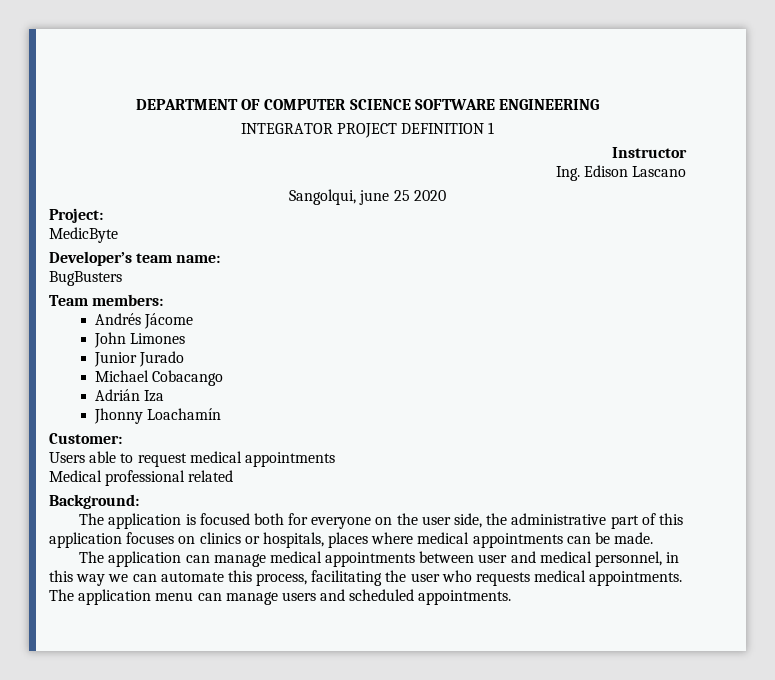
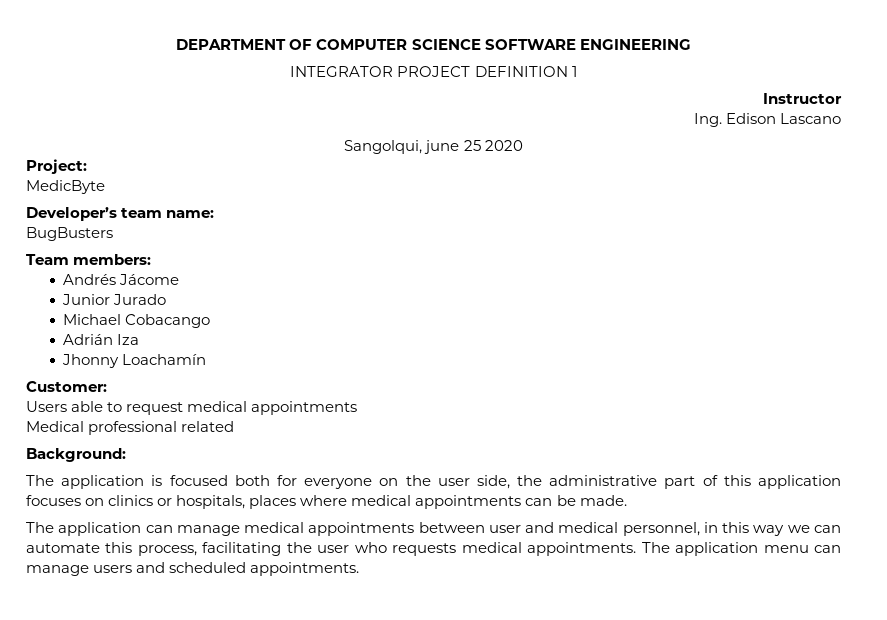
- John Limones

